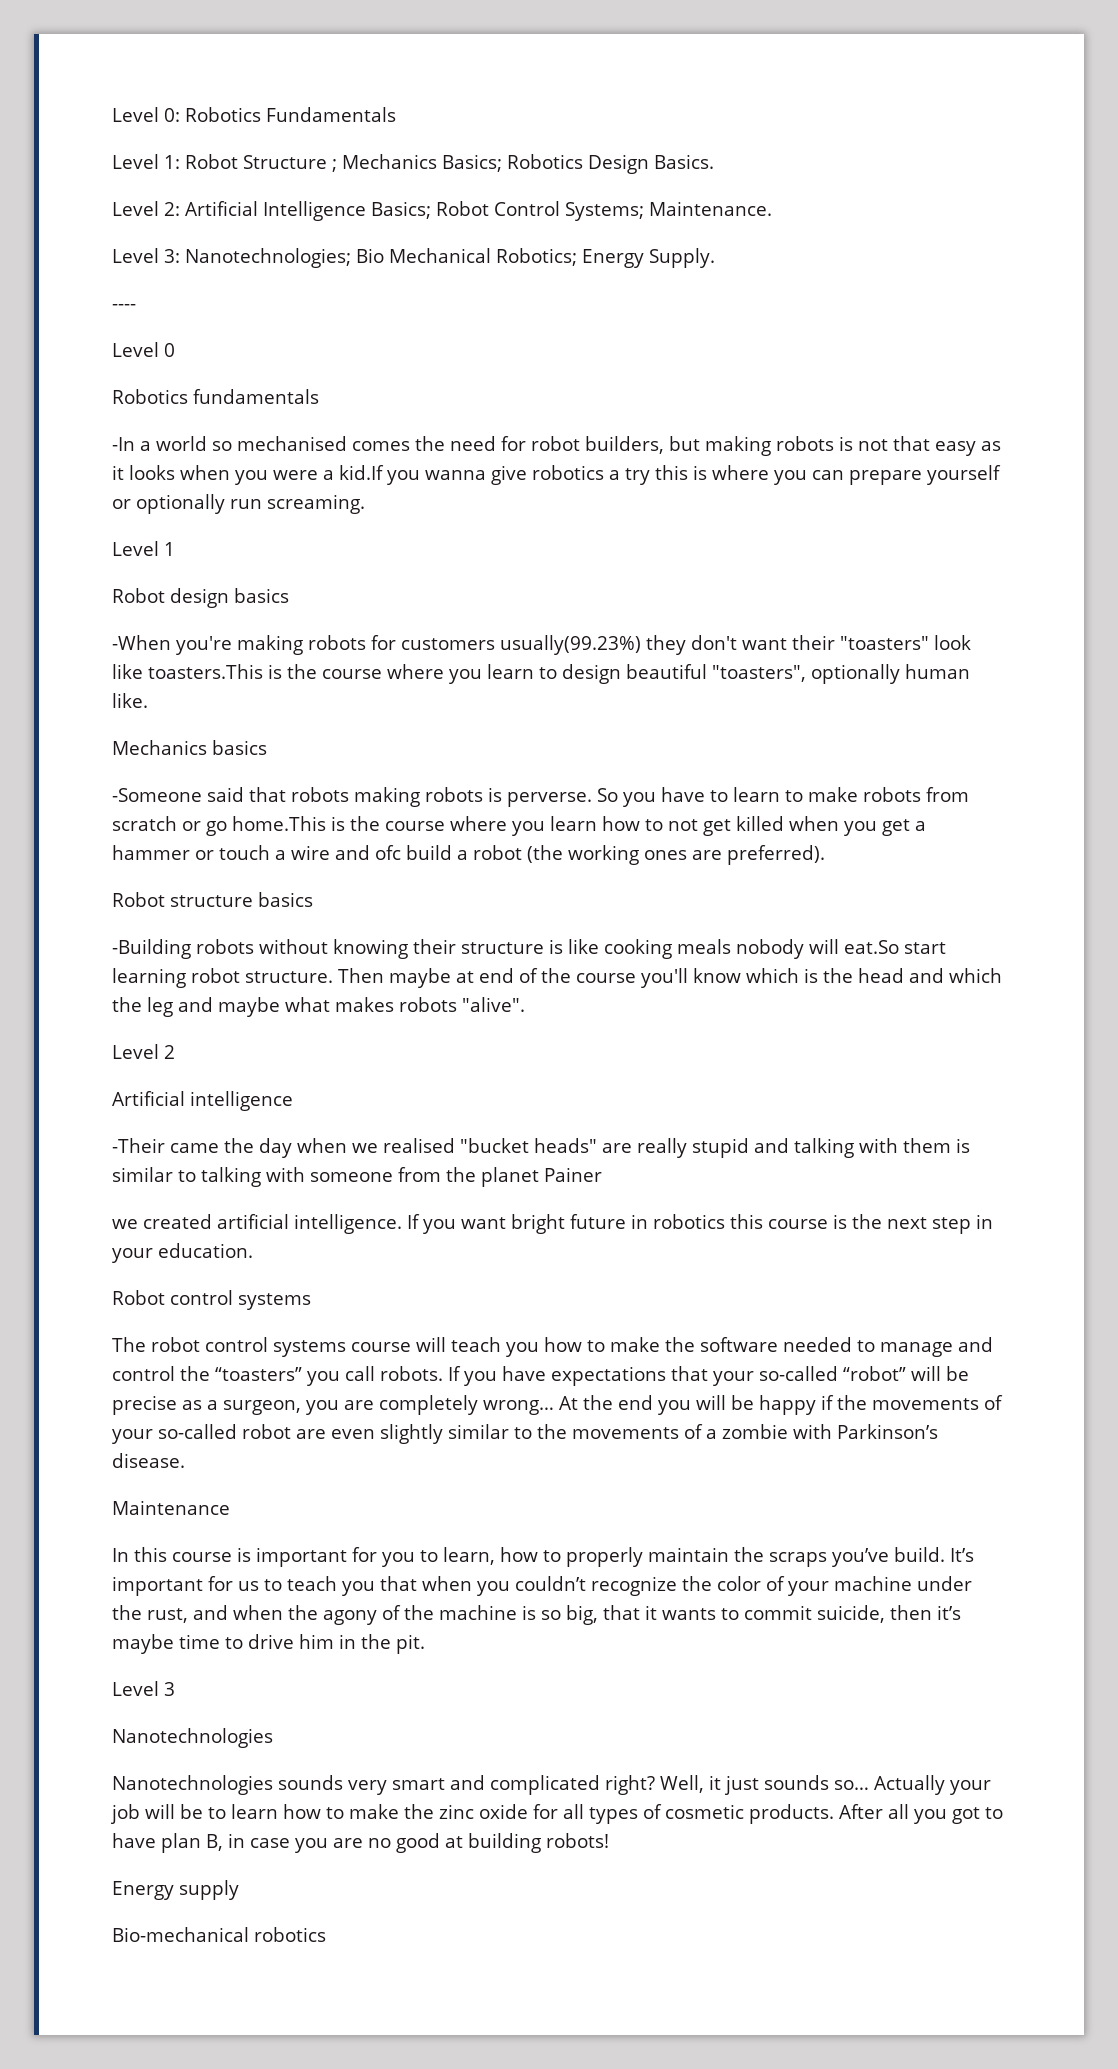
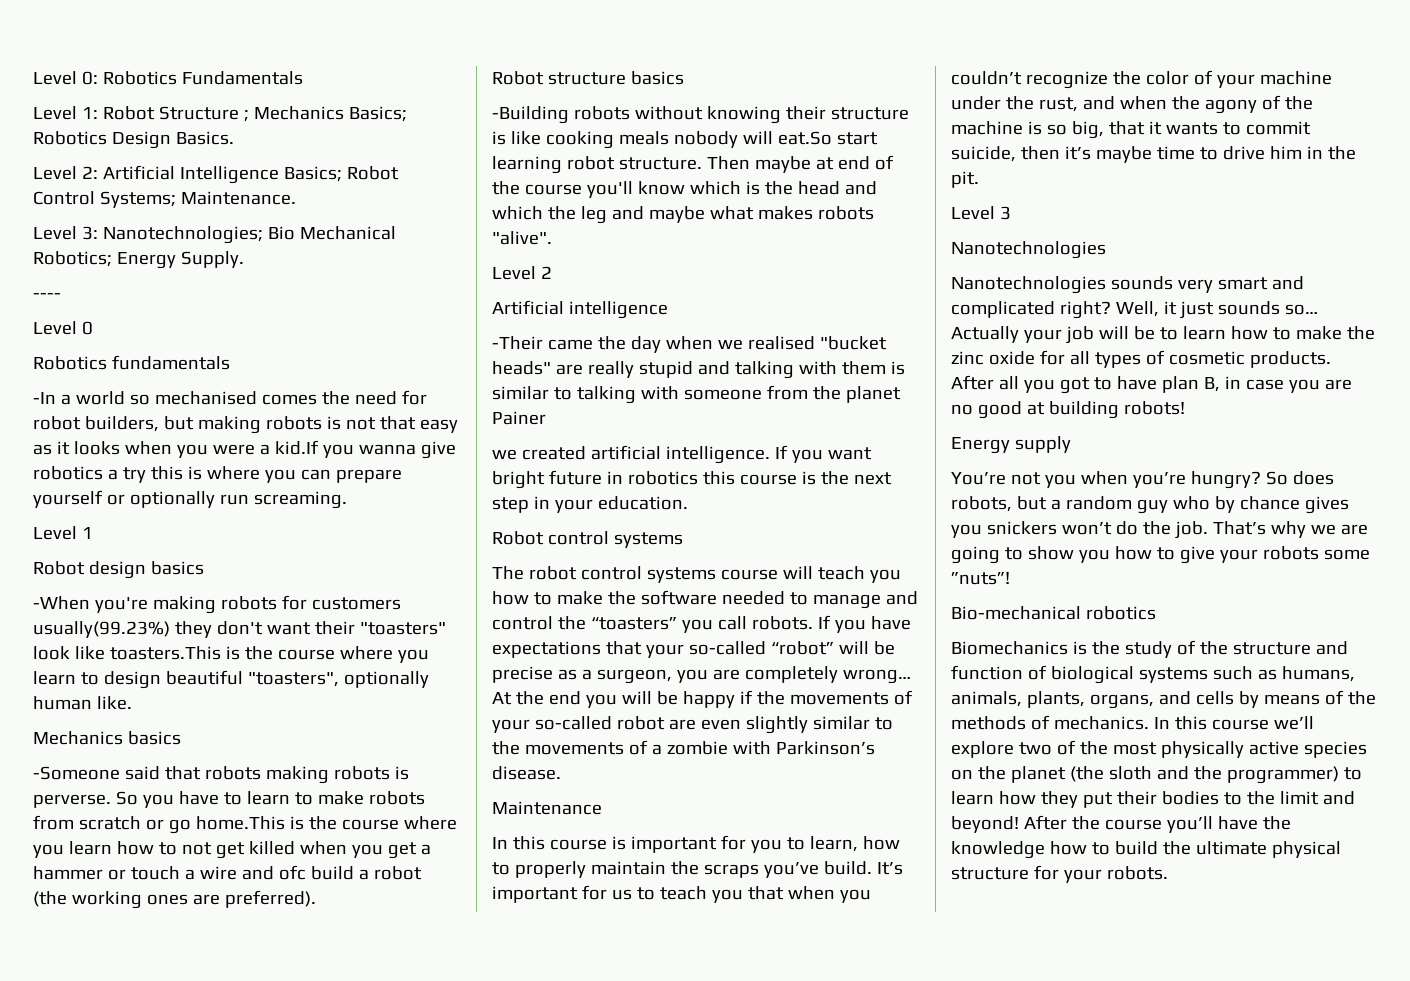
+ You’re not you when you’re hungry? So does robots, but a random guy who by chance gives you snickers won’t do the job. That’s why we are going to show you how to give your robots some ”nuts”!
  Bio-mechanical robotics
+ Biomechanics is the study of the structure and function of biological systems such as humans, animals, plants, organs, and cells by means of the methods of mechanics. In this course we’ll explore two of the most physically active species on the planet (the sloth and the programmer) to learn how they put their bodies to the limit and beyond! After the course you’ll have the knowledge how to build the ultimate physical structure for your robots.

